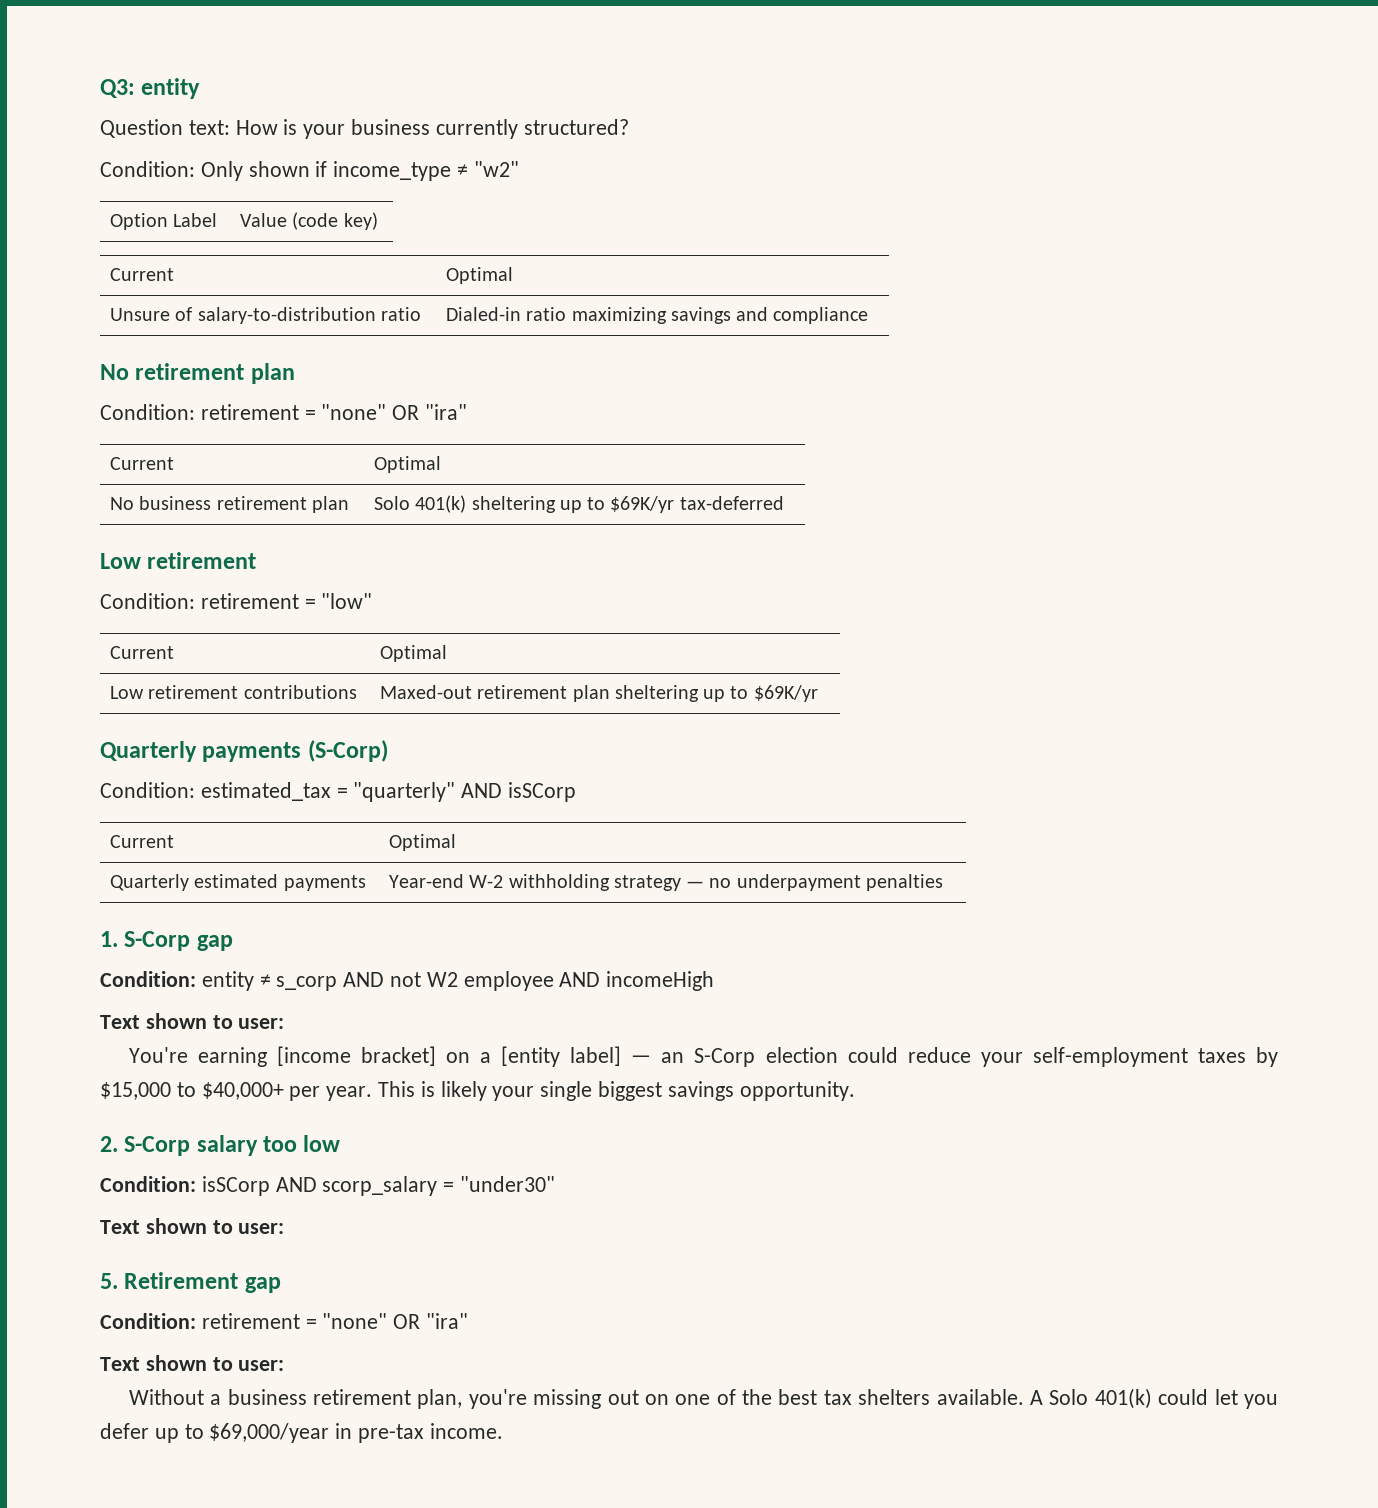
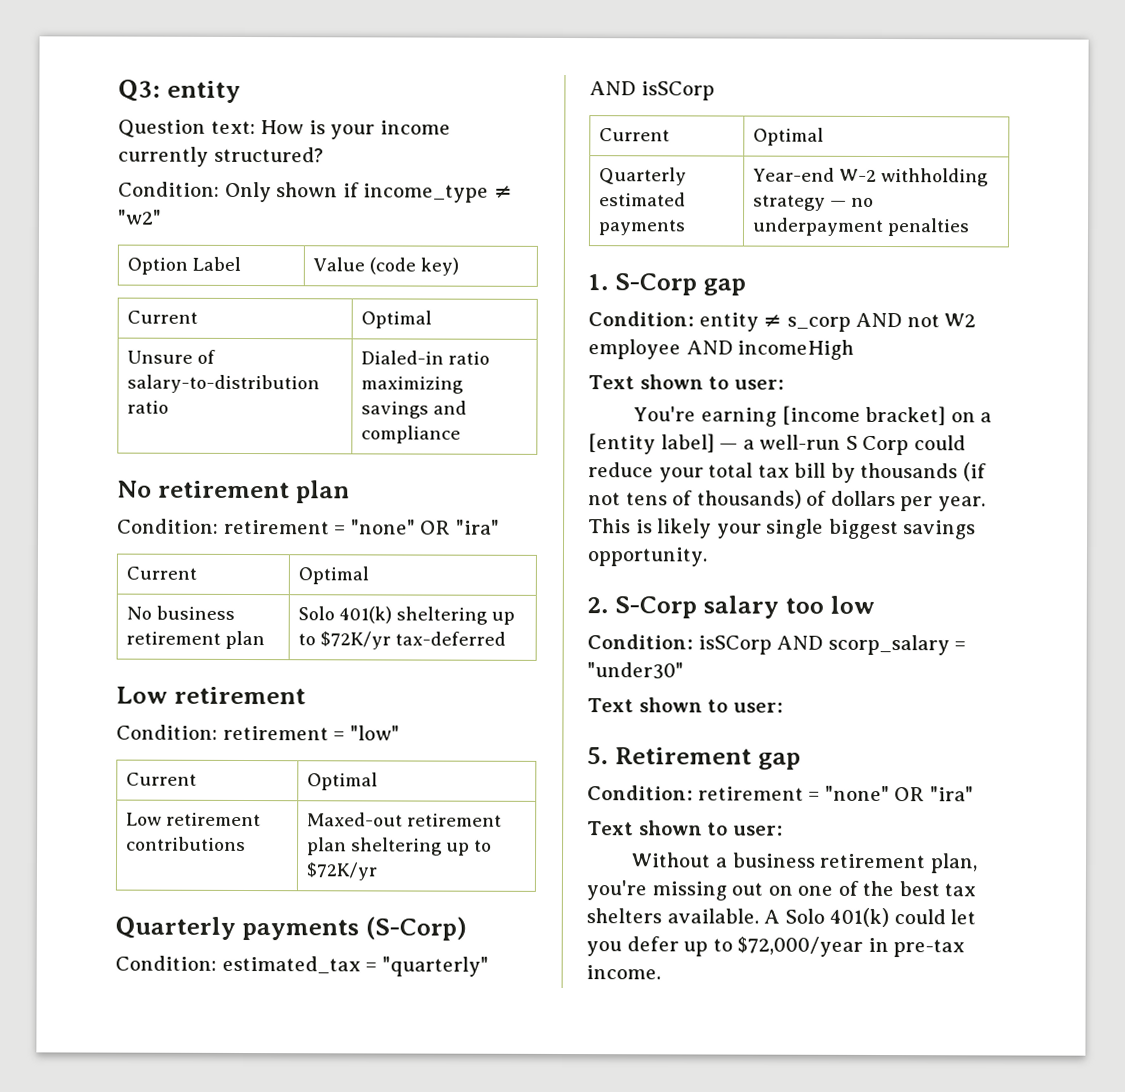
- Question text: How is your business currently structured?
+ Question text: How is your income currently structured?
- No business retirement plan | Solo 401(k) sheltering up to $69K/yr tax-deferred
+ No business retirement plan | Solo 401(k) sheltering up to $72K/yr tax-deferred
- Low retirement contributions | Maxed-out retirement plan sheltering up to $69K/yr
+ Low retirement contributions | Maxed-out retirement plan sheltering up to $72K/yr
- You're earning [income bracket] on a [entity label] — an S-Corp election could reduce your self-employment taxes by $15,000 to $40,000+ per year.
+ You're earning [income bracket] on a [entity label] — a well-run S Corp could reduce your total tax bill by thousands (if not tens of thousands) of dollars per year.
- A Solo 401(k) could let you defer up to $69,000/year in pre-tax income.
+ A Solo 401(k) could let you defer up to $72,000/year in pre-tax income.

